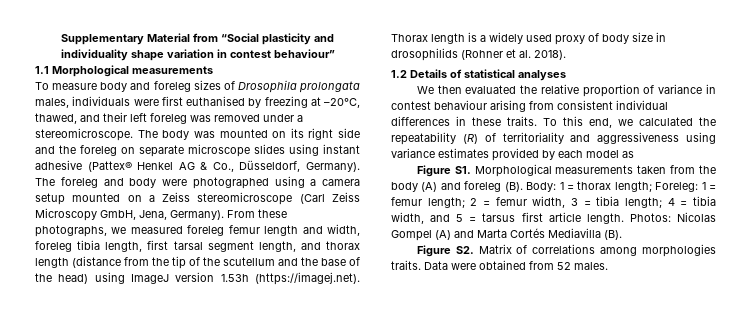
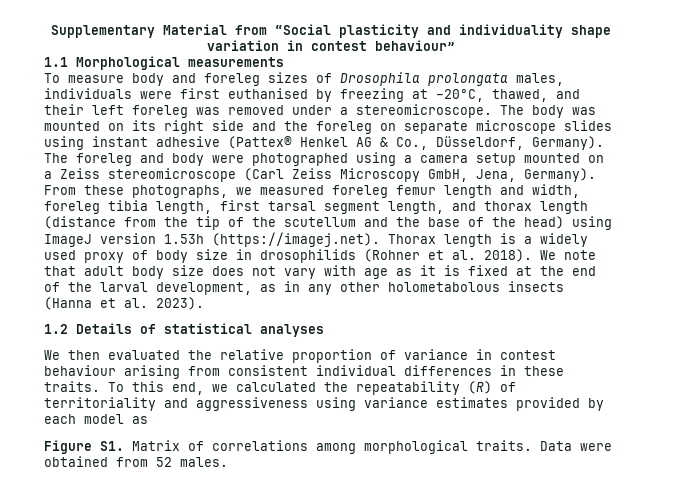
+ We note that adult body size does not vary with age as it is fixed at the end of the larval development, as in any other holometabolous insects (Hanna et al. 2023).
- Figure S1. Morphological measurements taken from the body (A) and foreleg (B). Body: 1 = thorax length; Foreleg: 1 = femur length; 2 = femur width, 3 = tibia length; 4 = tibia width, and 5 = tarsus first article length. Photos: Nicolas Gompel (A) and Marta Cortés Mediavilla (B).
- Figure S2. Matrix of correlations among morphologies traits.
+ Figure S1. Matrix of correlations among morphological traits.

